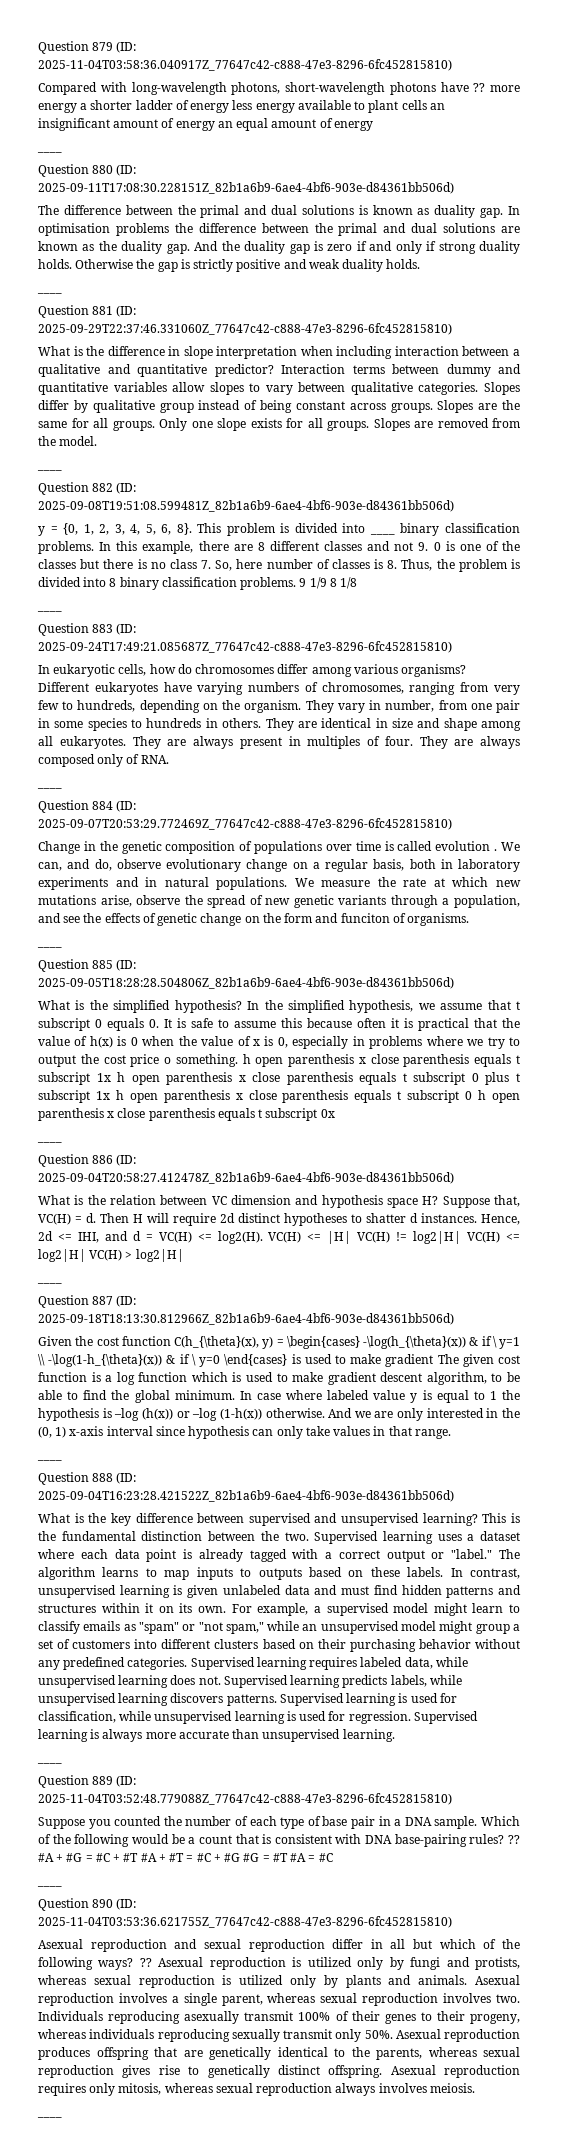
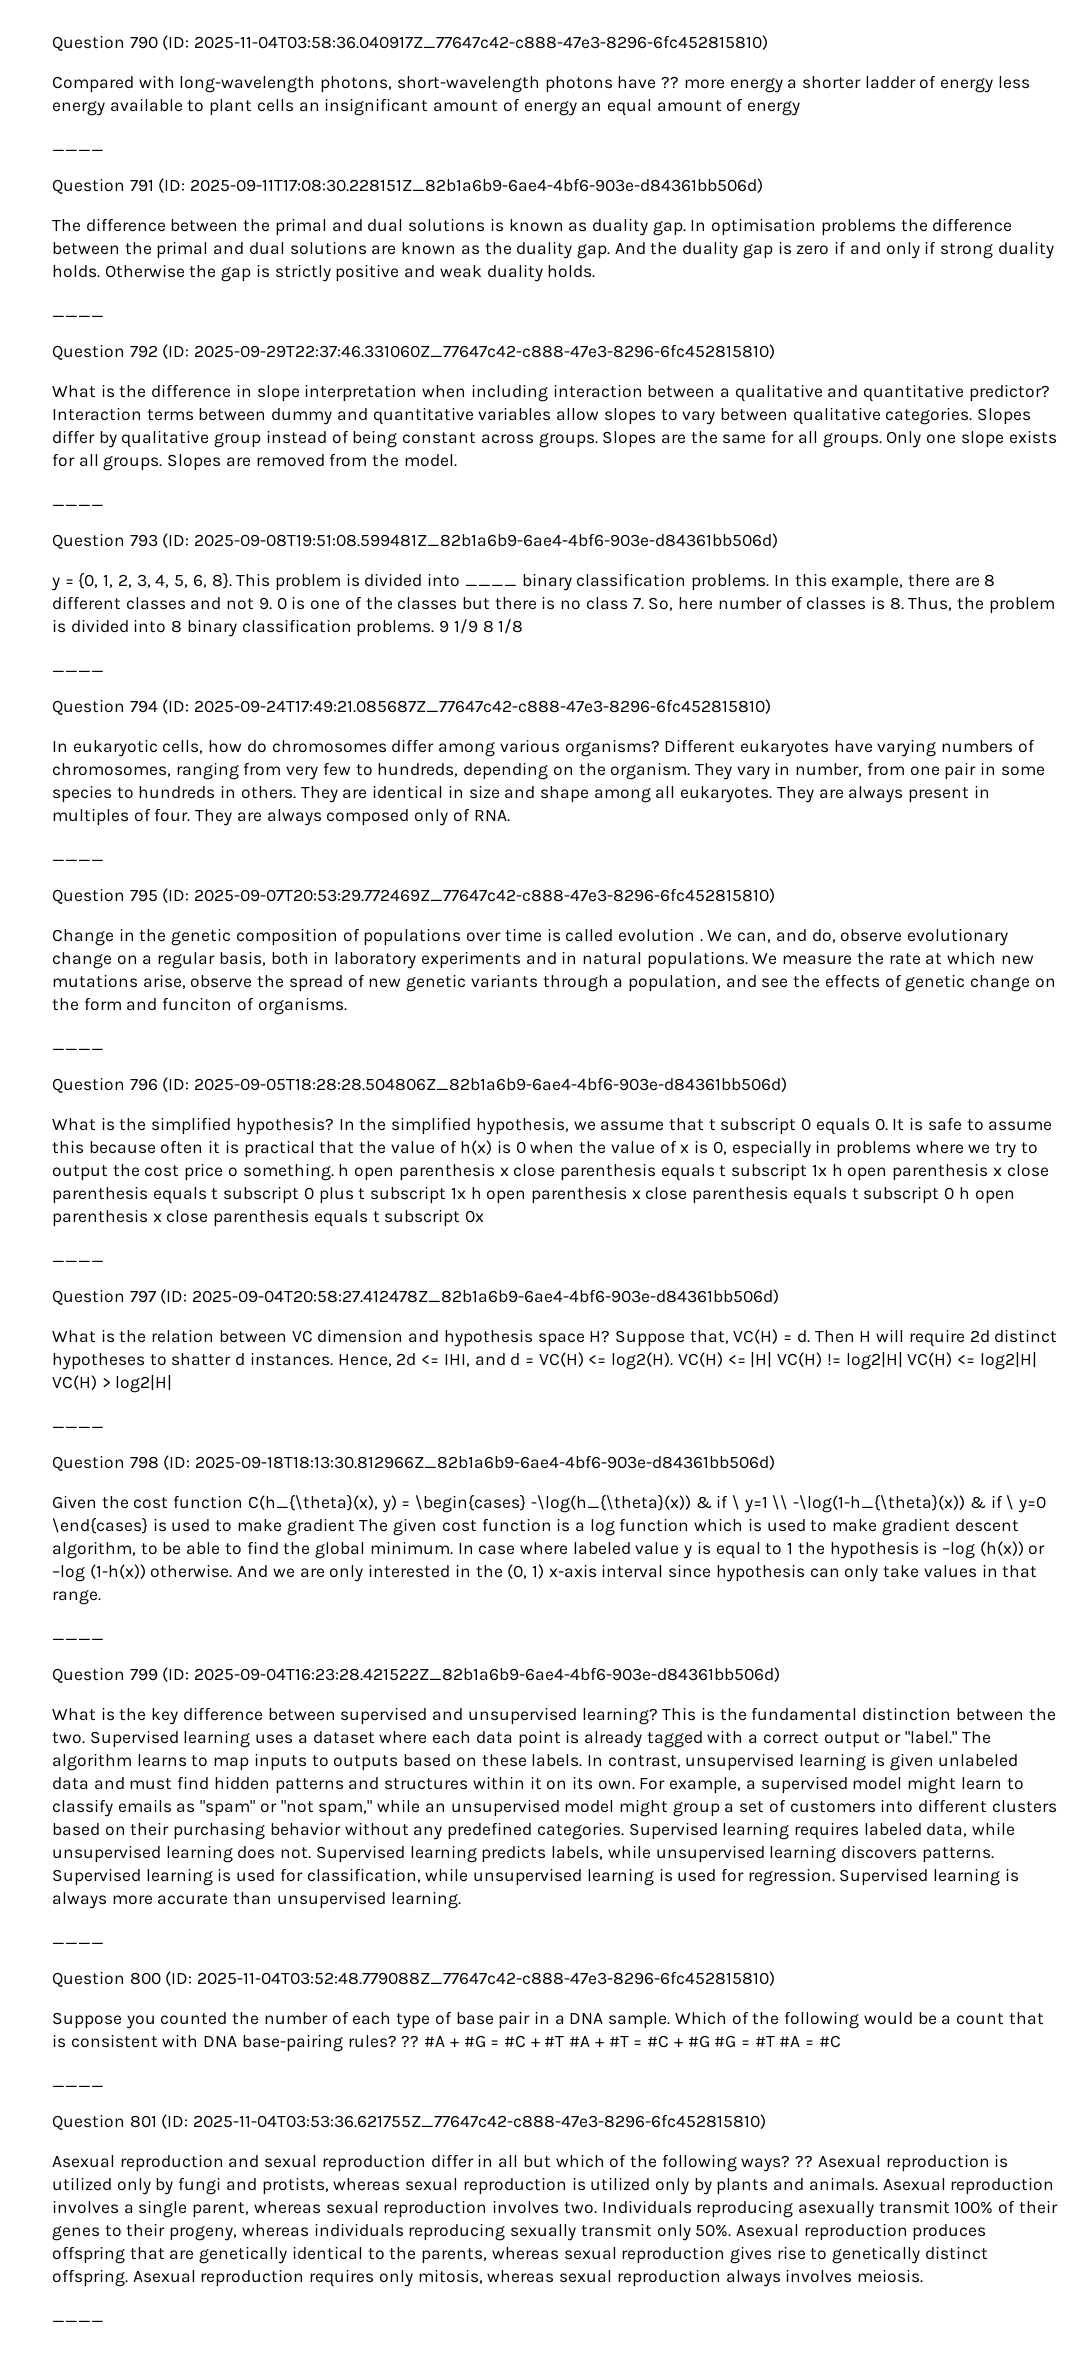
- Question 879 (ID: 2025-11-04T03:58:36.040917Z_77647c42-c888-47e3-8296-6fc452815810)
+ Question 790 (ID: 2025-11-04T03:58:36.040917Z_77647c42-c888-47e3-8296-6fc452815810)
- Question 880 (ID: 2025-09-11T17:08:30.228151Z_82b1a6b9-6ae4-4bf6-903e-d84361bb506d)
+ Question 791 (ID: 2025-09-11T17:08:30.228151Z_82b1a6b9-6ae4-4bf6-903e-d84361bb506d)
- Question 881 (ID: 2025-09-29T22:37:46.331060Z_77647c42-c888-47e3-8296-6fc452815810)
+ Question 792 (ID: 2025-09-29T22:37:46.331060Z_77647c42-c888-47e3-8296-6fc452815810)
- Question 882 (ID: 2025-09-08T19:51:08.599481Z_82b1a6b9-6ae4-4bf6-903e-d84361bb506d)
+ Question 793 (ID: 2025-09-08T19:51:08.599481Z_82b1a6b9-6ae4-4bf6-903e-d84361bb506d)
- Question 883 (ID: 2025-09-24T17:49:21.085687Z_77647c42-c888-47e3-8296-6fc452815810)
+ Question 794 (ID: 2025-09-24T17:49:21.085687Z_77647c42-c888-47e3-8296-6fc452815810)
- Question 884 (ID: 2025-09-07T20:53:29.772469Z_77647c42-c888-47e3-8296-6fc452815810)
+ Question 795 (ID: 2025-09-07T20:53:29.772469Z_77647c42-c888-47e3-8296-6fc452815810)
- Question 885 (ID: 2025-09-05T18:28:28.504806Z_82b1a6b9-6ae4-4bf6-903e-d84361bb506d)
+ Question 796 (ID: 2025-09-05T18:28:28.504806Z_82b1a6b9-6ae4-4bf6-903e-d84361bb506d)
- Question 886 (ID: 2025-09-04T20:58:27.412478Z_82b1a6b9-6ae4-4bf6-903e-d84361bb506d)
+ Question 797 (ID: 2025-09-04T20:58:27.412478Z_82b1a6b9-6ae4-4bf6-903e-d84361bb506d)
- Question 887 (ID: 2025-09-18T18:13:30.812966Z_82b1a6b9-6ae4-4bf6-903e-d84361bb506d)
+ Question 798 (ID: 2025-09-18T18:13:30.812966Z_82b1a6b9-6ae4-4bf6-903e-d84361bb506d)
- Question 888 (ID: 2025-09-04T16:23:28.421522Z_82b1a6b9-6ae4-4bf6-903e-d84361bb506d)
+ Question 799 (ID: 2025-09-04T16:23:28.421522Z_82b1a6b9-6ae4-4bf6-903e-d84361bb506d)
- Question 889 (ID: 2025-11-04T03:52:48.779088Z_77647c42-c888-47e3-8296-6fc452815810)
+ Question 800 (ID: 2025-11-04T03:52:48.779088Z_77647c42-c888-47e3-8296-6fc452815810)
- Question 890 (ID: 2025-11-04T03:53:36.621755Z_77647c42-c888-47e3-8296-6fc452815810)
+ Question 801 (ID: 2025-11-04T03:53:36.621755Z_77647c42-c888-47e3-8296-6fc452815810)

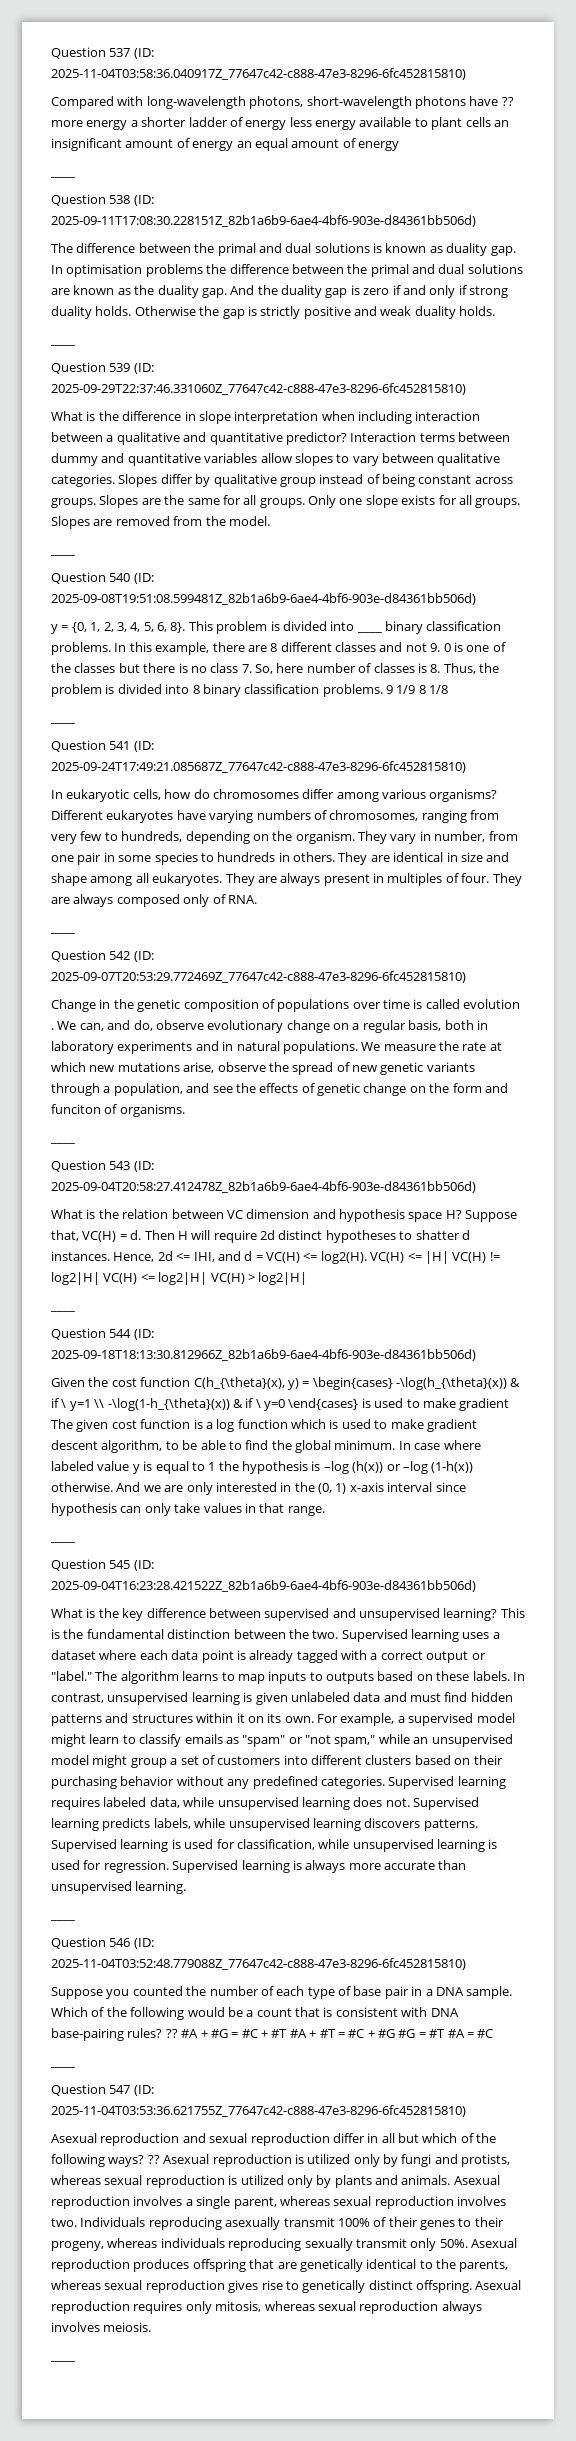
- Question 790 (ID: 2025-11-04T03:58:36.040917Z_77647c42-c888-47e3-8296-6fc452815810)
+ Question 537 (ID: 2025-11-04T03:58:36.040917Z_77647c42-c888-47e3-8296-6fc452815810)
- Question 791 (ID: 2025-09-11T17:08:30.228151Z_82b1a6b9-6ae4-4bf6-903e-d84361bb506d)
+ Question 538 (ID: 2025-09-11T17:08:30.228151Z_82b1a6b9-6ae4-4bf6-903e-d84361bb506d)
- Question 792 (ID: 2025-09-29T22:37:46.331060Z_77647c42-c888-47e3-8296-6fc452815810)
+ Question 539 (ID: 2025-09-29T22:37:46.331060Z_77647c42-c888-47e3-8296-6fc452815810)
- Question 793 (ID: 2025-09-08T19:51:08.599481Z_82b1a6b9-6ae4-4bf6-903e-d84361bb506d)
+ Question 540 (ID: 2025-09-08T19:51:08.599481Z_82b1a6b9-6ae4-4bf6-903e-d84361bb506d)
- Question 794 (ID: 2025-09-24T17:49:21.085687Z_77647c42-c888-47e3-8296-6fc452815810)
+ Question 541 (ID: 2025-09-24T17:49:21.085687Z_77647c42-c888-47e3-8296-6fc452815810)
- Question 795 (ID: 2025-09-07T20:53:29.772469Z_77647c42-c888-47e3-8296-6fc452815810)
+ Question 542 (ID: 2025-09-07T20:53:29.772469Z_77647c42-c888-47e3-8296-6fc452815810)
- Question 796 (ID: 2025-09-05T18:28:28.504806Z_82b1a6b9-6ae4-4bf6-903e-d84361bb506d)
- What is the simplified hypothesis? In the simplified hypothesis, we assume that t subscript 0 equals 0. It is safe to assume this because often it is practical that the value of h(x) is 0 when the value of x is 0, especially in problems where we try to output the cost price o something. h open parenthesis x close parenthesis equals t subscript 1x h open parenthesis x close parenthesis equals t subscript 0 plus t subscript 1x h open parenthesis x close parenthesis equals t subscript 0 h open parenthesis x close parenthesis equals t subscript 0x
- ____
- Question 797 (ID: 2025-09-04T20:58:27.412478Z_82b1a6b9-6ae4-4bf6-903e-d84361bb506d)
+ Question 543 (ID: 2025-09-04T20:58:27.412478Z_82b1a6b9-6ae4-4bf6-903e-d84361bb506d)
- Question 798 (ID: 2025-09-18T18:13:30.812966Z_82b1a6b9-6ae4-4bf6-903e-d84361bb506d)
+ Question 544 (ID: 2025-09-18T18:13:30.812966Z_82b1a6b9-6ae4-4bf6-903e-d84361bb506d)
- Question 799 (ID: 2025-09-04T16:23:28.421522Z_82b1a6b9-6ae4-4bf6-903e-d84361bb506d)
+ Question 545 (ID: 2025-09-04T16:23:28.421522Z_82b1a6b9-6ae4-4bf6-903e-d84361bb506d)
- Question 800 (ID: 2025-11-04T03:52:48.779088Z_77647c42-c888-47e3-8296-6fc452815810)
+ Question 546 (ID: 2025-11-04T03:52:48.779088Z_77647c42-c888-47e3-8296-6fc452815810)
- Question 801 (ID: 2025-11-04T03:53:36.621755Z_77647c42-c888-47e3-8296-6fc452815810)
+ Question 547 (ID: 2025-11-04T03:53:36.621755Z_77647c42-c888-47e3-8296-6fc452815810)

